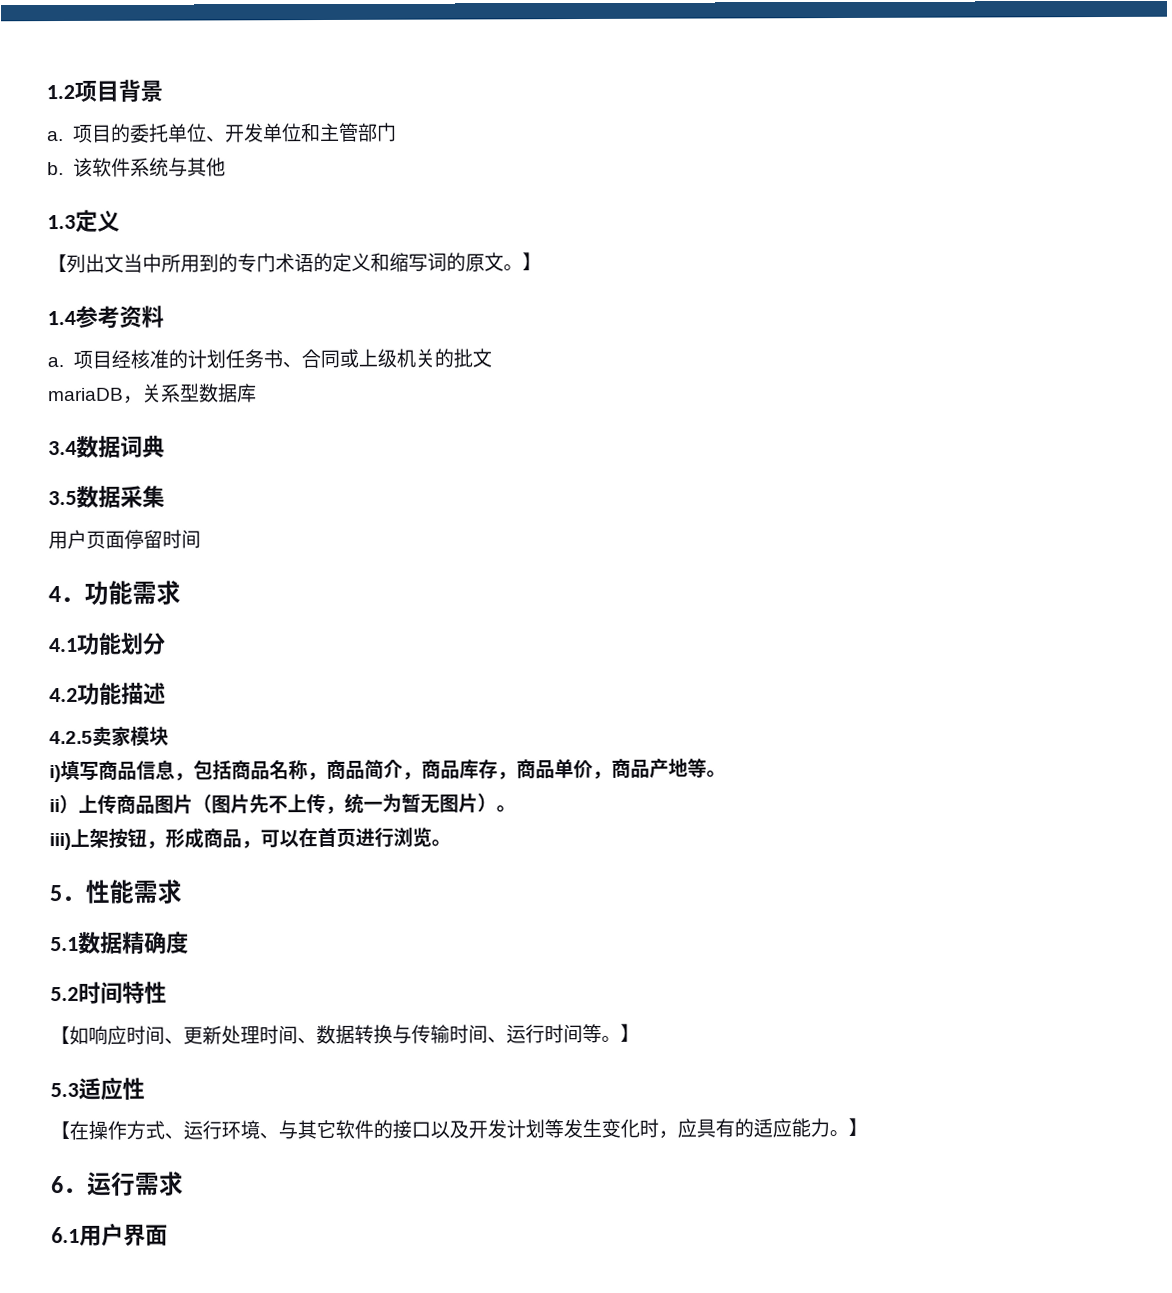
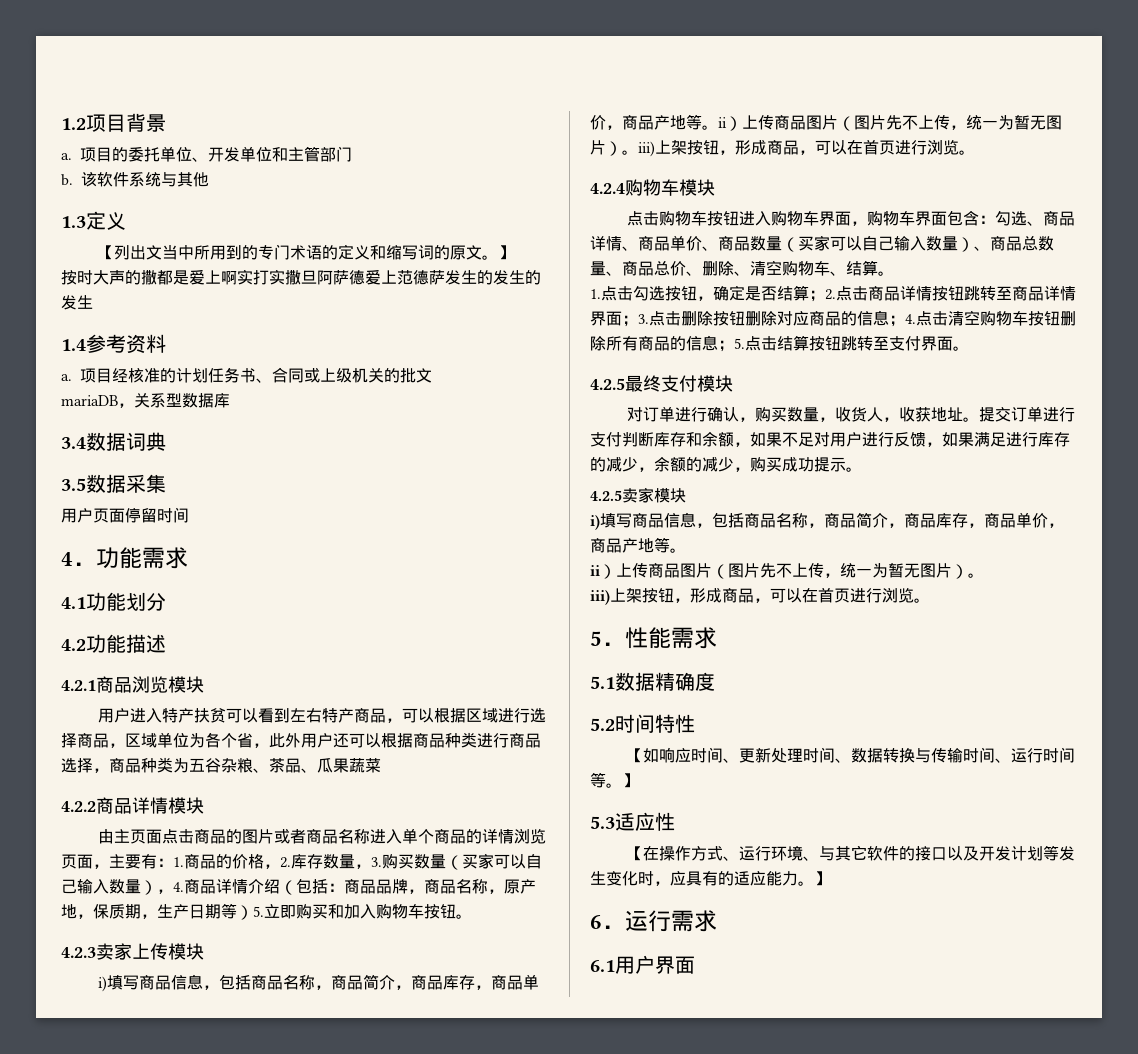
+ 按时大声的撒都是爱上啊实打实撒旦阿萨德爱上范德萨发生的发生的发生
+ 4.2.1商品浏览模块
+ 用户进入特产扶贫可以看到左右特产商品，可以根据区域进行选择商品，区域单位为各个省，此外用户还可以根据商品种类进行商品选择，商品种类为五谷杂粮、茶品、瓜果蔬菜
+ 4.2.2商品详情模块
+ 由主页面点击商品的图片或者商品名称进入单个商品的详情浏览页面，主要有：1.商品的价格，2.库存数量，3.购买数量（买家可以自己输入数量），4.商品详情介绍（包括：商品品牌，商品名称，原产地，保质期，生产日期等）5.立即购买和加入购物车按钮。
+ 4.2.3卖家上传模块
+ i)填写商品信息，包括商品名称，商品简介，商品库存，商品单价，商品产地等。ii）上传商品图片（图片先不上传，统一为暂无图片）。iii)上架按钮，形成商品，可以在首页进行浏览。
+ 4.2.4购物车模块
+ 点击购物车按钮进入购物车界面，购物车界面包含：勾选、商品详情、商品单价、商品数量（买家可以自己输入数量）、商品总数量、商品总价、删除、清空购物车、结算。
+ 1.点击勾选按钮，确定是否结算；2.点击商品详情按钮跳转至商品详情界面；3.点击删除按钮删除对应商品的信息；4.点击清空购物车按钮删除所有商品的信息；5.点击结算按钮跳转至支付界面。
+ 4.2.5最终支付模块
+ 对订单进行确认，购买数量，收货人，收获地址。提交订单进行支付判断库存和余额，如果不足对用户进行反馈，如果满足进行库存的减少，余额的减少，购买成功提示。

